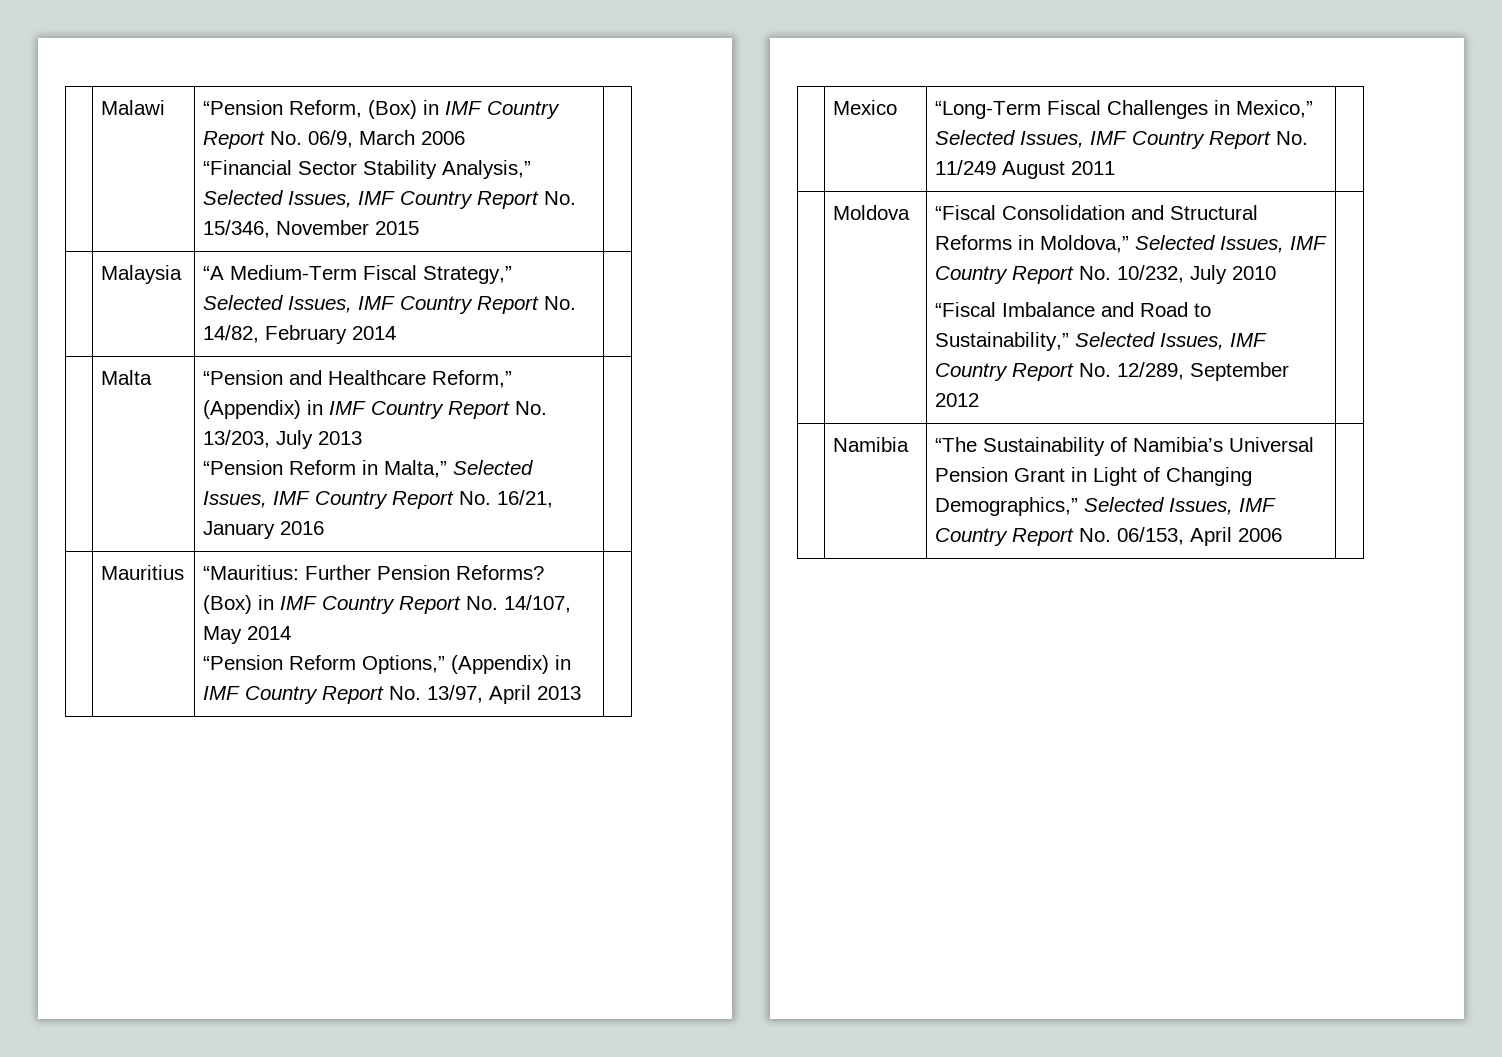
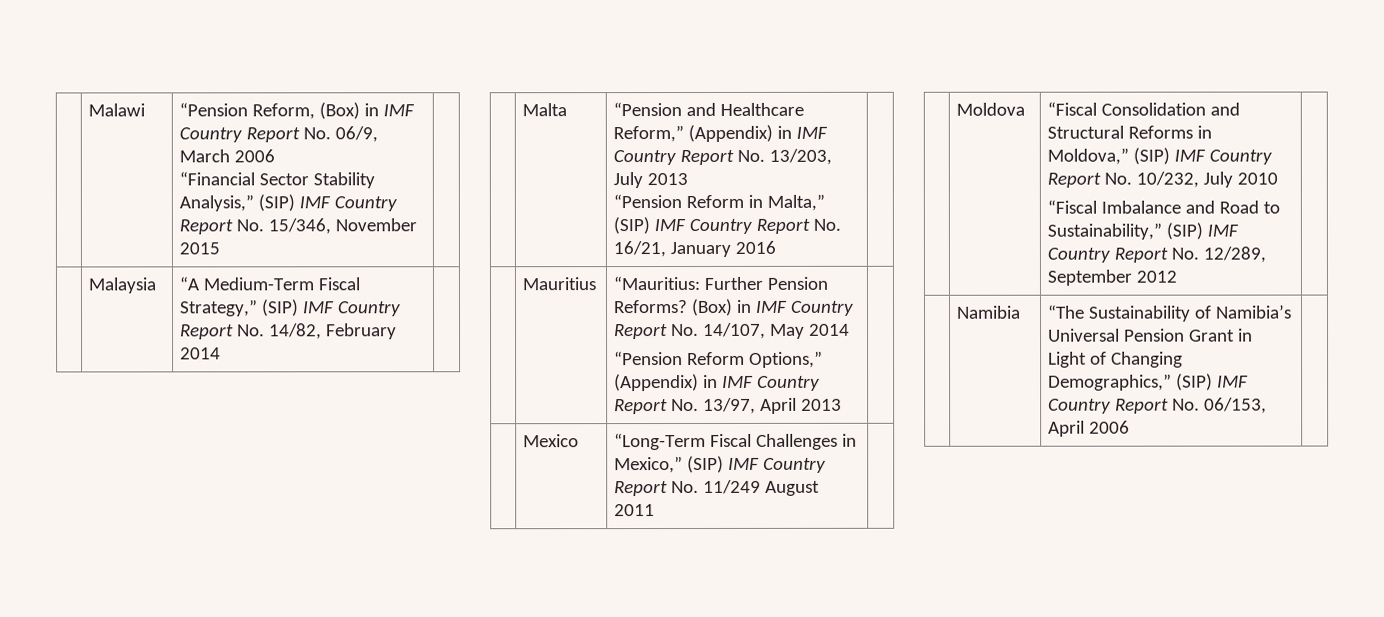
  | Malawi | “Pension Reform, (Box) in IMF Country Report No. 06/9, March 2006
- “Financial Sector Stability Analysis,” Selected Issues, IMF Country Report No. 15/346, November 2015 |
+ “Financial Sector Stability Analysis,” (SIP) IMF Country Report No. 15/346, November 2015 |
- | Malaysia | “A Medium-Term Fiscal Strategy,” Selected Issues, IMF Country Report No. 14/82, February 2014 |
+ | Malaysia | “A Medium-Term Fiscal Strategy,” (SIP) IMF Country Report No. 14/82, February 2014 |
  | Malta | “Pension and Healthcare Reform,” (Appendix) in IMF Country Report No. 13/203, July 2013
- “Pension Reform in Malta,” Selected Issues, IMF Country Report No. 16/21, January 2016 |
+ “Pension Reform in Malta,” (SIP) IMF Country Report No. 16/21, January 2016 |
- | Mexico | “Long-Term Fiscal Challenges in Mexico,” Selected Issues, IMF Country Report No. 11/249 August 2011 |
+ | Mexico | “Long-Term Fiscal Challenges in Mexico,” (SIP) IMF Country Report No. 11/249 August 2011 |
- | Moldova | “Fiscal Consolidation and Structural Reforms in Moldova,” Selected Issues, IMF Country Report No. 10/232, July 2010
- “Fiscal Imbalance and Road to Sustainability,” Selected Issues, IMF Country Report No. 12/289, September 2012 |
+ | Moldova | “Fiscal Consolidation and Structural Reforms in Moldova,” (SIP) IMF Country Report No. 10/232, July 2010
+ “Fiscal Imbalance and Road to Sustainability,” (SIP) IMF Country Report No. 12/289, September 2012 |
- | Namibia | “The Sustainability of Namibia’s Universal Pension Grant in Light of Changing Demographics,” Selected Issues, IMF Country Report No. 06/153, April 2006 |
+ | Namibia | “The Sustainability of Namibia’s Universal Pension Grant in Light of Changing Demographics,” (SIP) IMF Country Report No. 06/153, April 2006 |

